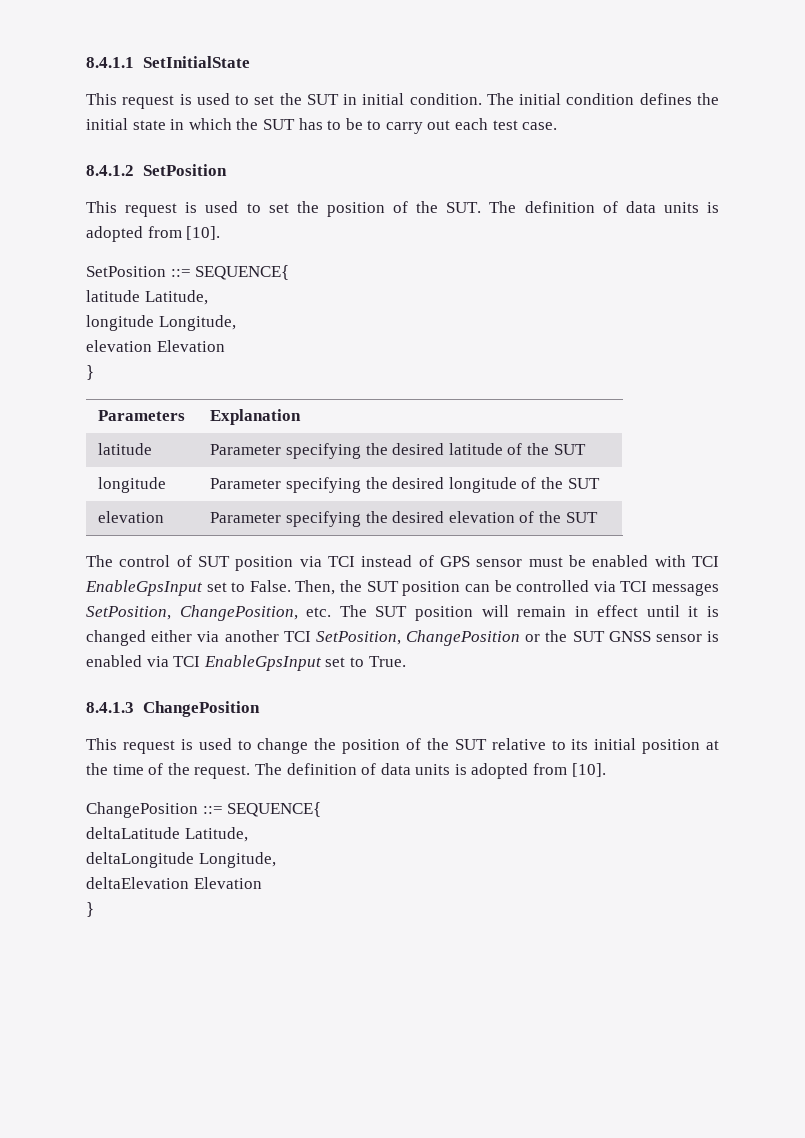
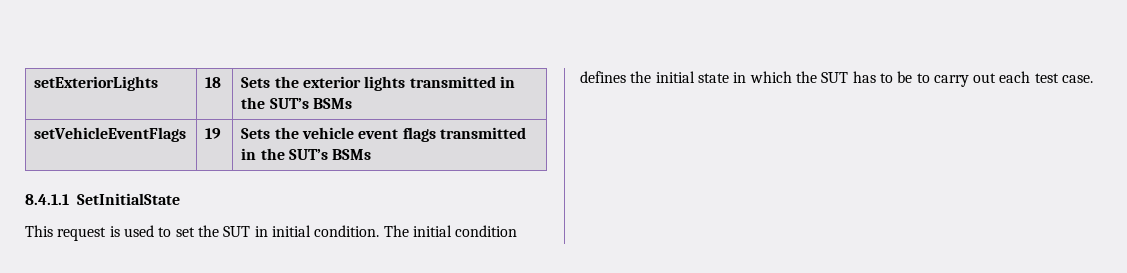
+ setExteriorLights | 18 | Sets the exterior lights transmitted in the SUT’s BSMs
+ setVehicleEventFlags | 19 | Sets the vehicle event flags transmitted in the SUT’s BSMs
- 8.4.1.2 SetPosition
- This request is used to set the position of the SUT. The definition of data units is adopted from [10].
- SetPosition ::= SEQUENCE{
- latitude Latitude,
- longitude Longitude,
- elevation Elevation
- }
- Parameters | Explanation
- latitude | Parameter specifying the desired latitude of the SUT
- longitude | Parameter specifying the desired longitude of the SUT
- elevation | Parameter specifying the desired elevation of the SUT
- The control of SUT position via TCI instead of GPS sensor must be enabled with TCI EnableGpsInput set to False. Then, the SUT position can be controlled via TCI messages SetPosition, ChangePosition, etc. The SUT position will remain in effect until it is changed either via another TCI SetPosition, ChangePosition or the SUT GNSS sensor is enabled via TCI EnableGpsInput set to True.
- 8.4.1.3 ChangePosition
- This request is used to change the position of the SUT relative to its initial position at the time of the request. The definition of data units is adopted from [10].
- ChangePosition ::= SEQUENCE{
- deltaLatitude Latitude,
- deltaLongitude Longitude,
- deltaElevation Elevation
- }

